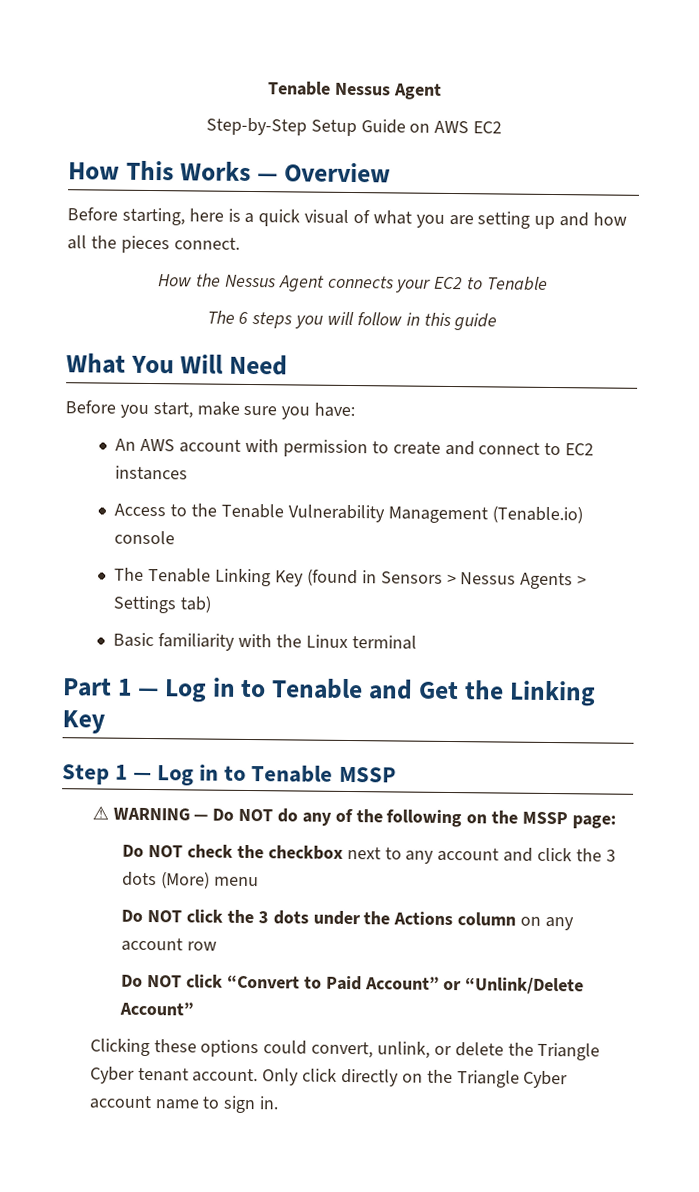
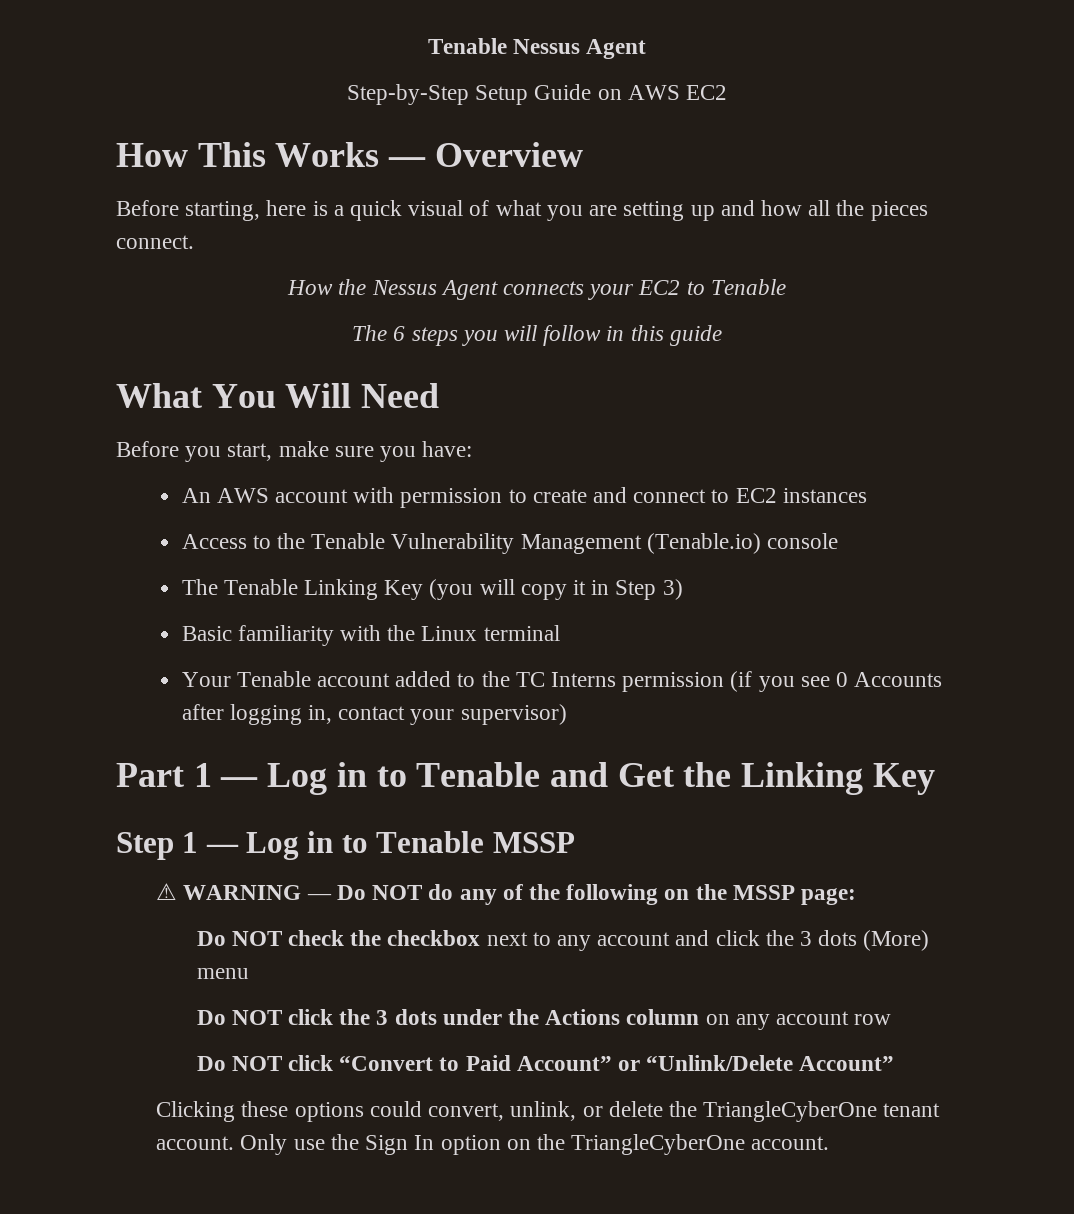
- The Tenable Linking Key (found in Sensors > Nessus Agents > Settings tab)
+ The Tenable Linking Key (you will copy it in Step 3)
+ Your Tenable account added to the TC Interns permission (if you see 0 Accounts after logging in, contact your supervisor)
- Clicking these options could convert, unlink, or delete the Triangle Cyber tenant account.
+ Clicking these options could convert, unlink, or delete the TriangleCyberOne tenant account.
- Only click directly on the Triangle Cyber account name to sign in.
+ Only use the Sign In option on the TriangleCyberOne account.

